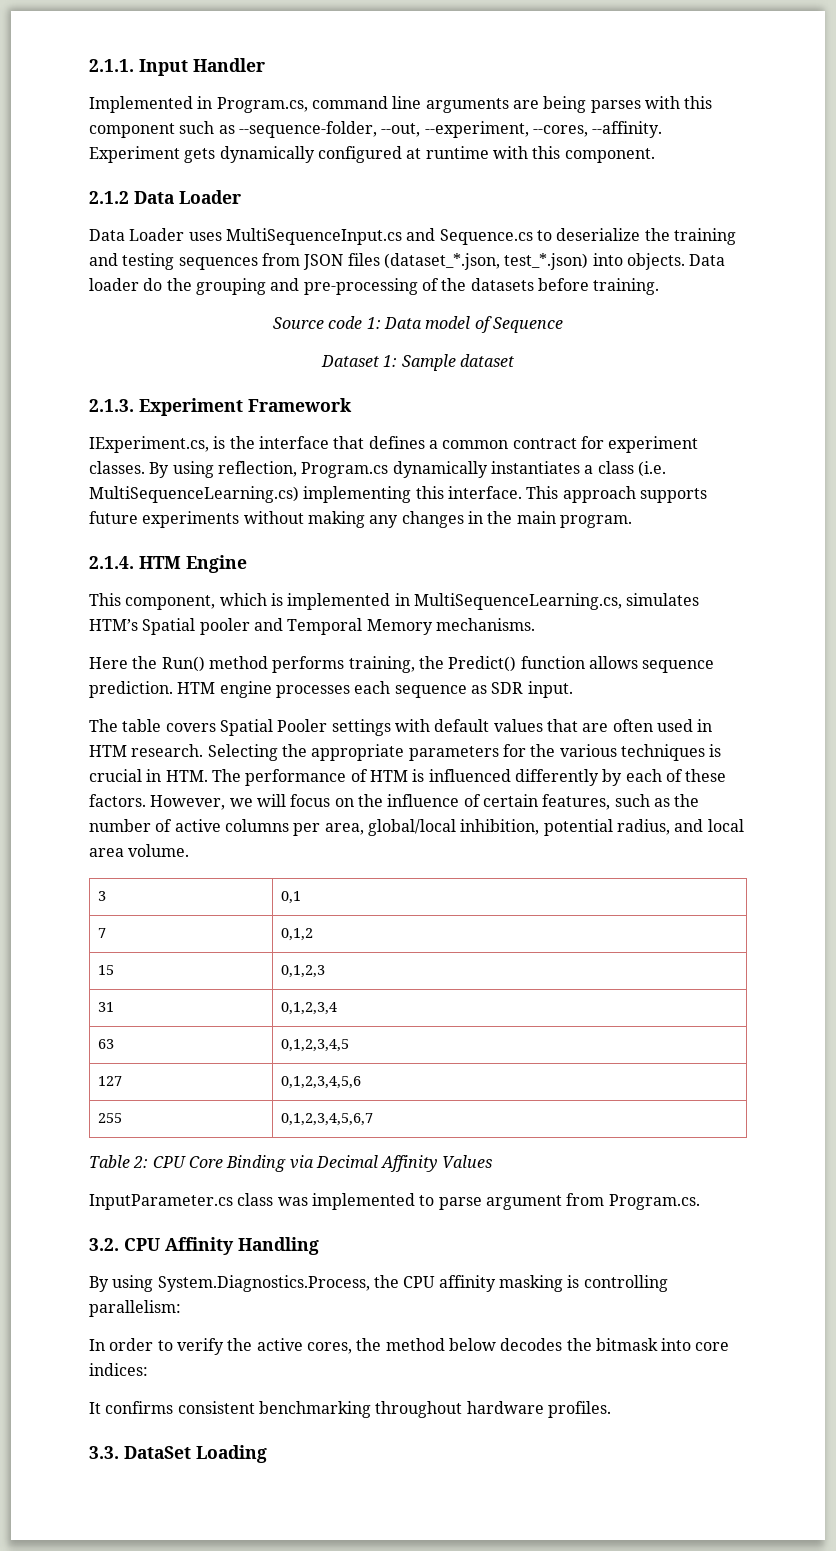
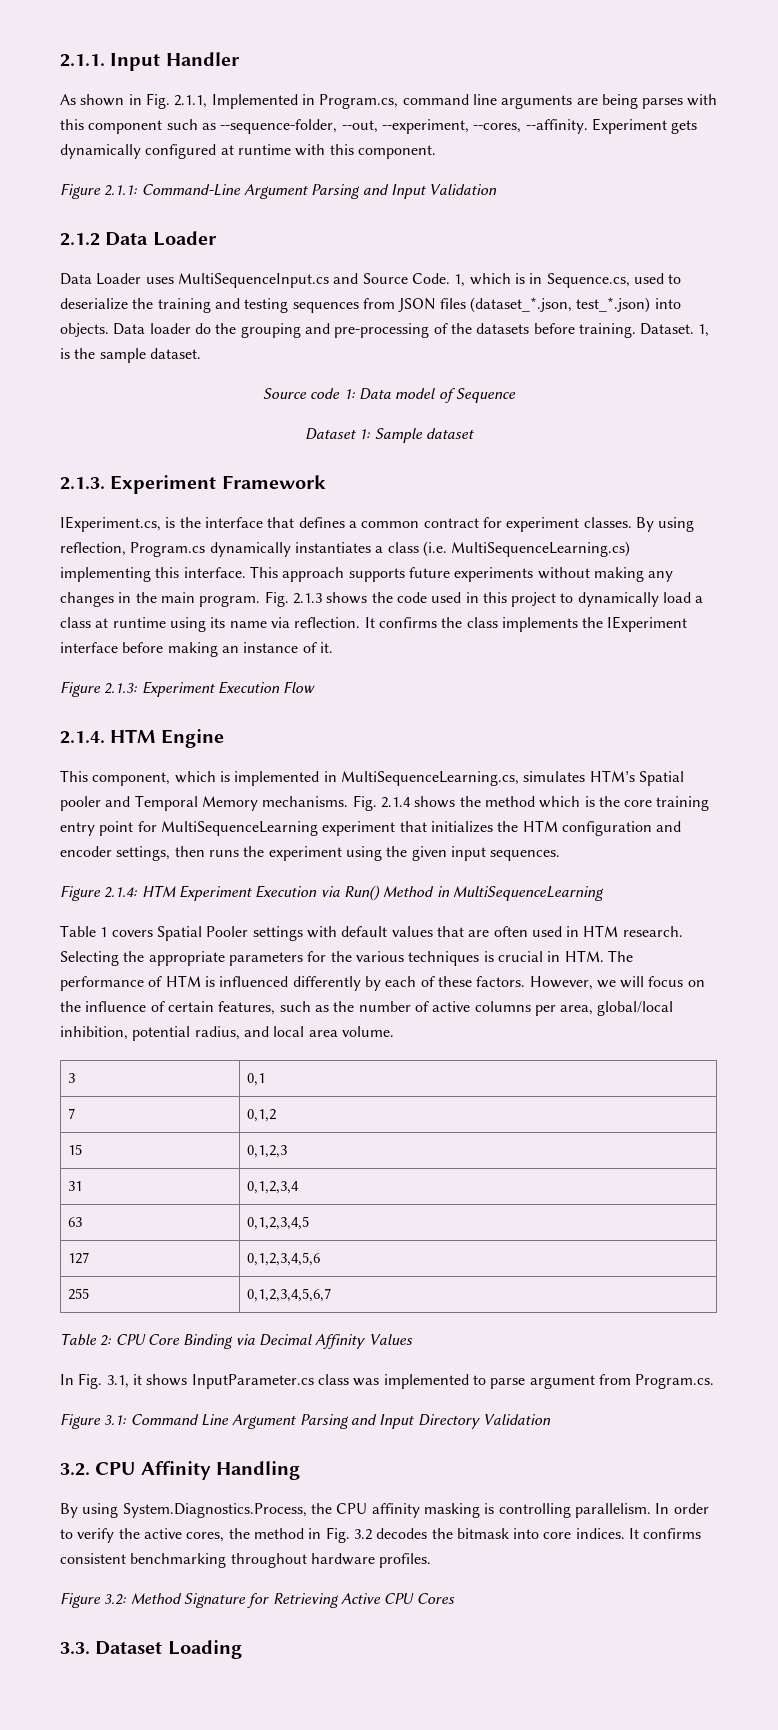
- Implemented in Program.cs, command line arguments are being parses with this component such as --sequence-folder, --out, --experiment, --cores, --affinity.
+ As shown in Fig. 2.1.1, Implemented in Program.cs, command line arguments are being parses with this component such as --sequence-folder, --out, --experiment, --cores, --affinity.
+ Figure 2.1.1: Command-Line Argument Parsing and Input Validation
- Data Loader uses MultiSequenceInput.cs and Sequence.cs to deserialize the training and testing sequences from JSON files (dataset_*.json, test_*.json) into objects.
+ Data Loader uses MultiSequenceInput.cs and Source Code. 1, which is in Sequence.cs, used to deserialize the training and testing sequences from JSON files (dataset_*.json, test_*.json) into objects.
+ Dataset. 1, is the sample dataset.
+ Fig. 2.1.3 shows the code used in this project to dynamically load a class at runtime using its name via reflection. It confirms the class implements the IExperiment interface before making an instance of it.
+ Figure 2.1.3: Experiment Execution Flow
- This component, which is implemented in MultiSequenceLearning.cs, simulates HTM’s Spatial pooler and Temporal Memory mechanisms.
- Here the Run() method performs training, the Predict() function allows sequence prediction. HTM engine processes each sequence as SDR input.
- The table covers Spatial Pooler settings with default values that are often used in HTM research.
+ This component, which is implemented in MultiSequenceLearning.cs, simulates HTM’s Spatial pooler and Temporal Memory mechanisms. Fig. 2.1.4 shows the method which is the core training entry point for MultiSequenceLearning experiment that initializes the HTM configuration and encoder settings, then runs the experiment using the given input sequences.
+ Figure 2.1.4: HTM Experiment Execution via Run() Method in MultiSequenceLearning
+ Table 1 covers Spatial Pooler settings with default values that are often used in HTM research.
- InputParameter.cs class was implemented to parse argument from Program.cs.
+ In Fig. 3.1, it shows InputParameter.cs class was implemented to parse argument from Program.cs.
+ Figure 3.1: Command Line Argument Parsing and Input Directory Validation
- By using System.Diagnostics.Process, the CPU affinity masking is controlling parallelism:
- In order to verify the active cores, the method below decodes the bitmask into core indices:
- It confirms consistent benchmarking throughout hardware profiles.
+ By using System.Diagnostics.Process, the CPU affinity masking is controlling parallelism. In order to verify the active cores, the method in Fig. 3.2 decodes the bitmask into core indices. It confirms consistent benchmarking throughout hardware profiles.
+ Figure 3.2: Method Signature for Retrieving Active CPU Cores
- 3.3. DataSet Loading
+ 3.3. Dataset Loading

